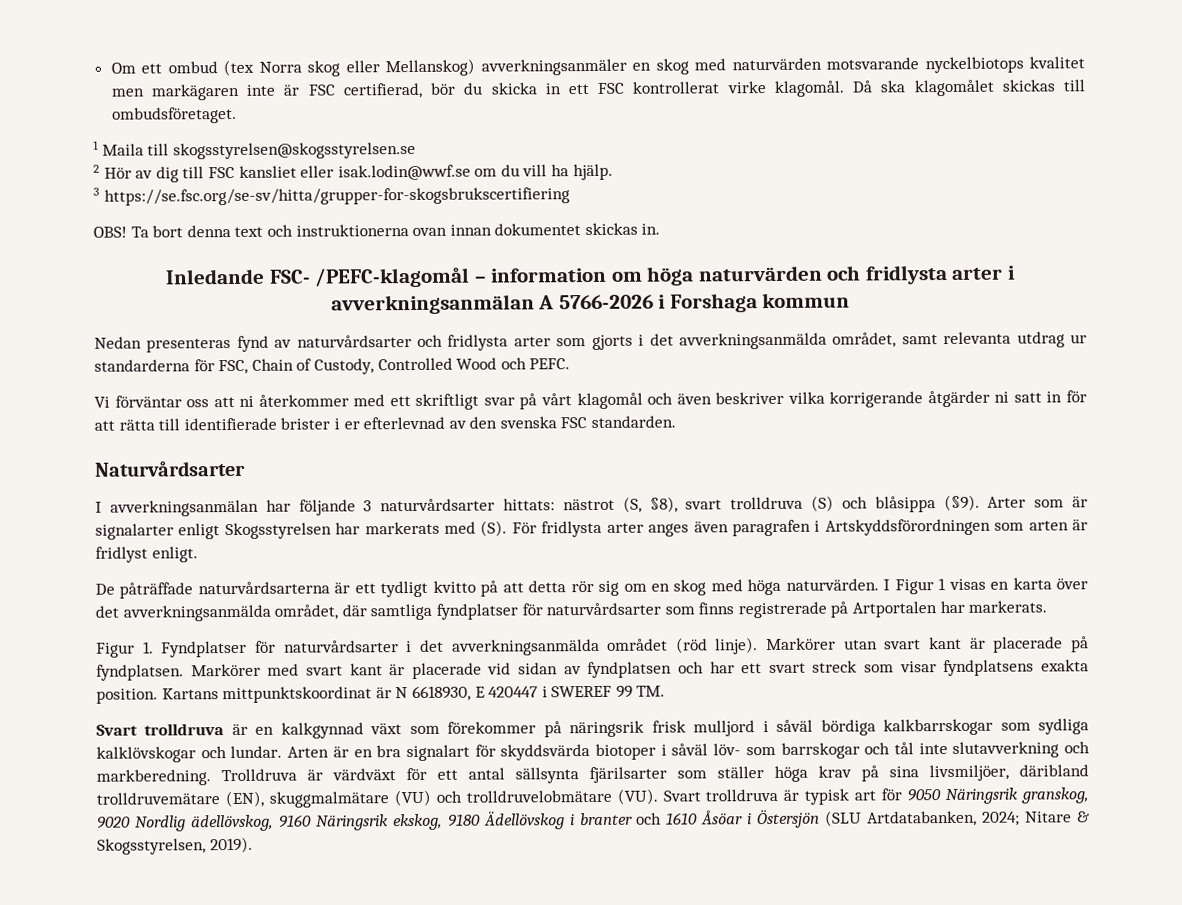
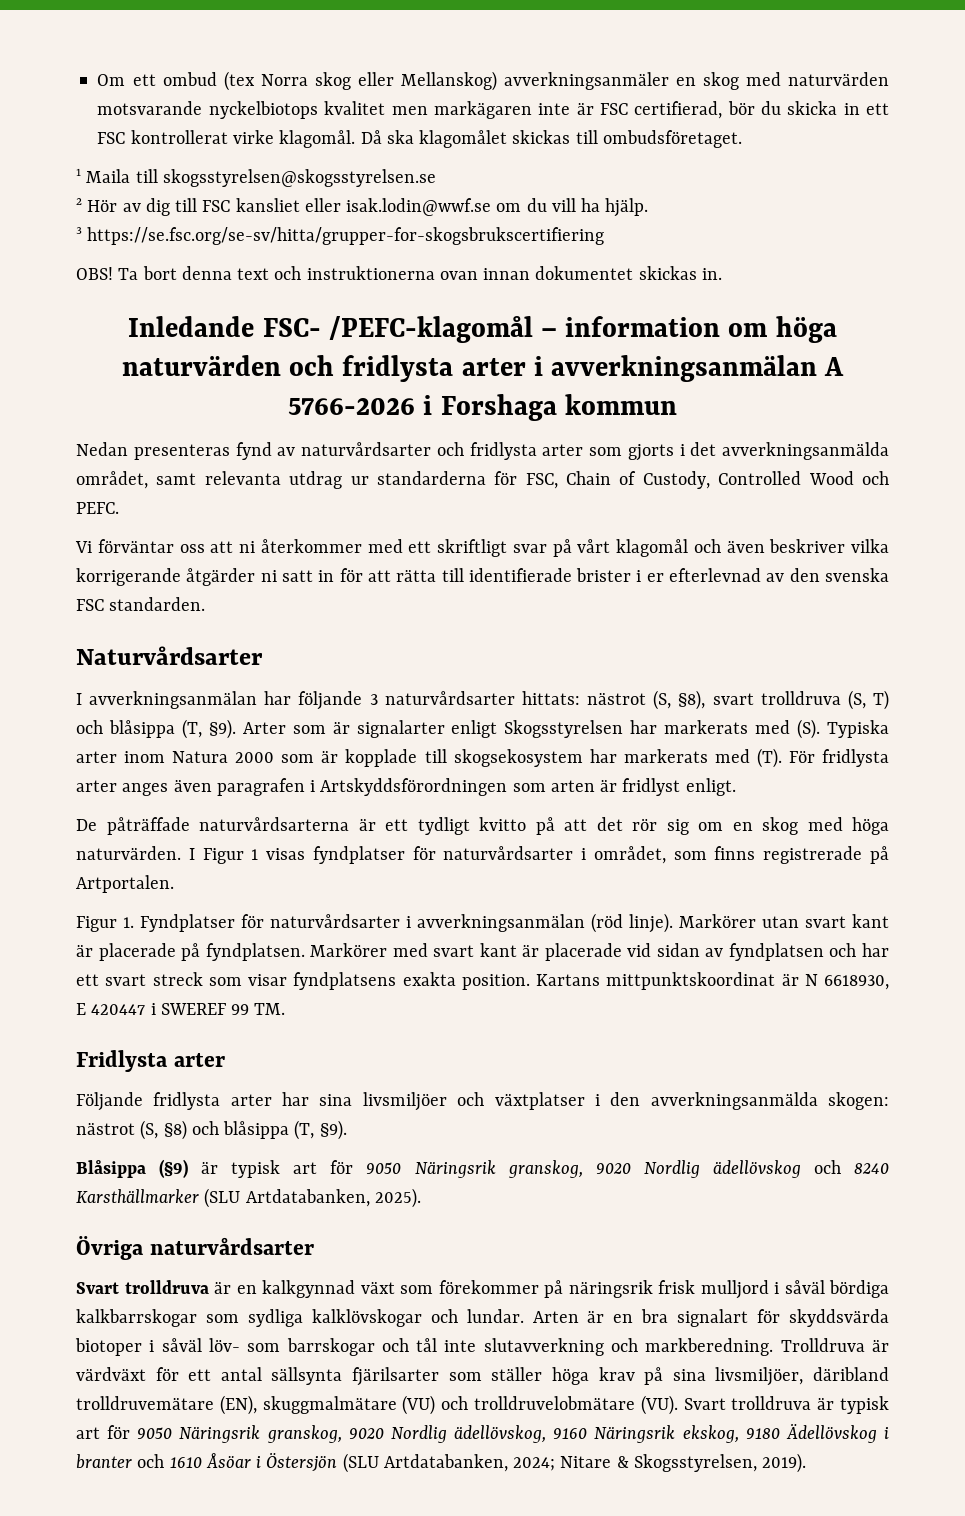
- I avverkningsanmälan har följande 3 naturvårdsarter hittats: nästrot (S, §8), svart trolldruva (S) och blåsippa (§9).
+ I avverkningsanmälan har följande 3 naturvårdsarter hittats: nästrot (S, §8), svart trolldruva (S, T) och blåsippa (T, §9).
- Arter som är signalarter enligt Skogsstyrelsen har markerats med (S). För fridlysta arter anges även paragrafen i Artskyddsförordningen som arten är fridlyst enligt.
+ Arter som är signalarter enligt Skogsstyrelsen har markerats med (S). Typiska arter inom Natura 2000 som är kopplade till skogsekosystem har markerats med (T). För fridlysta arter anges även paragrafen i Artskyddsförordningen som arten är fridlyst enligt.
- De påträffade naturvårdsarterna är ett tydligt kvitto på att detta rör sig om en skog med höga naturvärden.
+ De påträffade naturvårdsarterna är ett tydligt kvitto på att det rör sig om en skog med höga naturvärden.
- I Figur 1 visas en karta över det avverkningsanmälda området, där samtliga fyndplatser för naturvårdsarter som finns registrerade på Artportalen har markerats.
+ I Figur 1 visas fyndplatser för naturvårdsarter i området, som finns registrerade på Artportalen.
- Figur 1. Fyndplatser för naturvårdsarter i det avverkningsanmälda området (röd linje).
+ Figur 1. Fyndplatser för naturvårdsarter i avverkningsanmälan (röd linje).
+ Fridlysta arter
+ Följande fridlysta arter har sina livsmiljöer och växtplatser i den avverkningsanmälda skogen: nästrot (S, §8) och blåsippa (T, §9).
+ Blåsippa (§9) är typisk art för 9050 Näringsrik granskog, 9020 Nordlig ädellövskog och 8240 Karsthällmarker (SLU Artdatabanken, 2025).
+ Övriga naturvårdsarter

